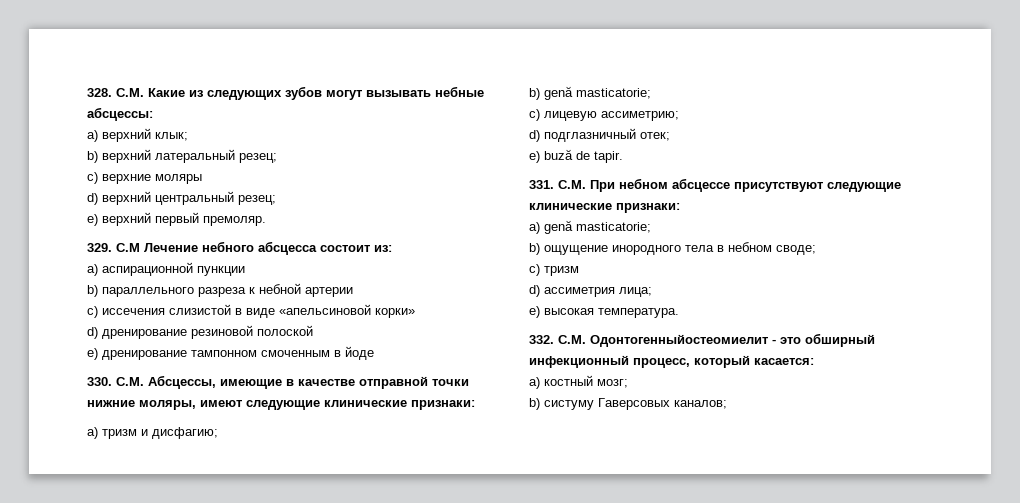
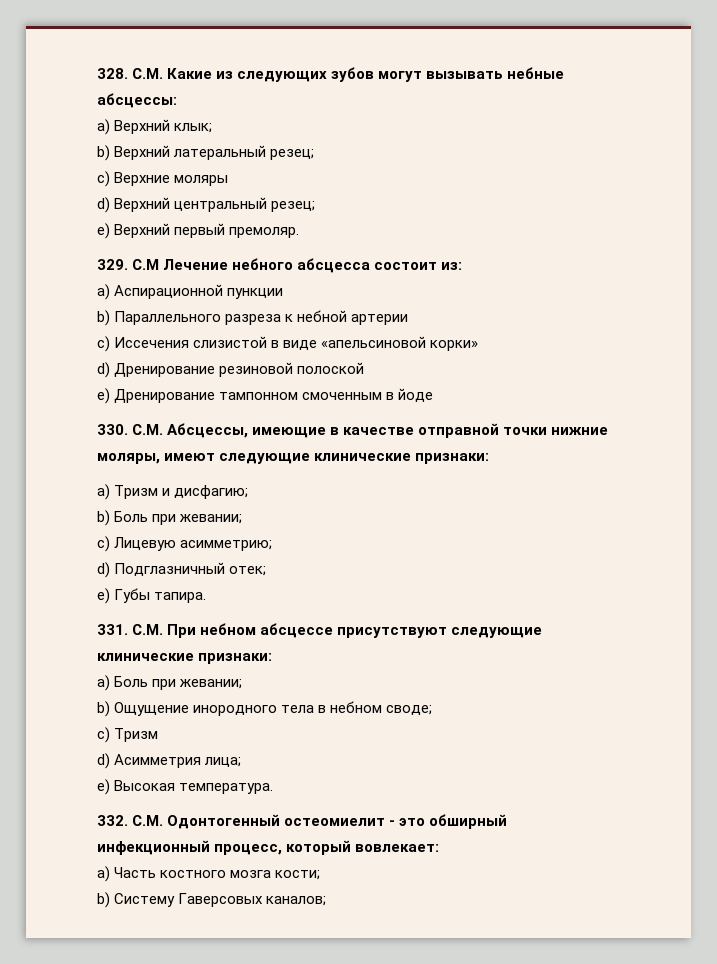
- a) верхний клык;
+ a) Верхний клык;
- b) верхний латеральный резец;
+ b) Верхний латеральный резец;
- c) верхние моляры
+ c) Верхние моляры
- d) верхний центральный резец;
+ d) Верхний центральный резец;
- e) верхний первый премоляр.
+ e) Верхний первый премоляр.
- a) аспирационной пункции
+ a) Аспирационной пункции
- b) параллельного разреза к небной артерии
+ b) Параллельного разреза к небной артерии
- c) иссечения слизистой в виде «апельсиновой корки»
+ c) Иссечения слизистой в виде «апельсиновой корки»
- d) дренирование резиновой полоской
+ d) Дренирование резиновой полоской
- e) дренирование тампонном смоченным в йоде
+ e) Дренирование тампонном смоченным в йоде
- a) тризм и дисфагию;
+ a) Тризм и дисфагию;
- b) genă masticatorie;
- c) лицевую ассиметрию;
- d) подглазничный отек;
+ b) Боль при жевании;
+ c) Лицевую асимметрию;
+ d) Подглазничный отек;
- e) buză de tapir.
+ e) Губы тапира.
- a) genă masticatorie;
- b) ощущение инородного тела в небном своде;
+ a) Боль при жевании;
+ b) Ощущение инородного тела в небном своде;
- c) тризм
- d) ассиметрия лица;
+ c) Тризм
+ d) Асимметрия лица;
- e) высокая температура.
+ e) Высокая температура.
- 332. C.M. Одонтогенныйостеомиелит - это обширный инфекционный процесс, который касается:
- a) костный мозг;
- b) систуму Гаверсовых каналов;
+ 332. C.M. Одонтогенный остеомиелит - это обширный инфекционный процесс, который вовлекает:
+ a) Часть костного мозга кости;
+ b) Систему Гаверсовых каналов;

